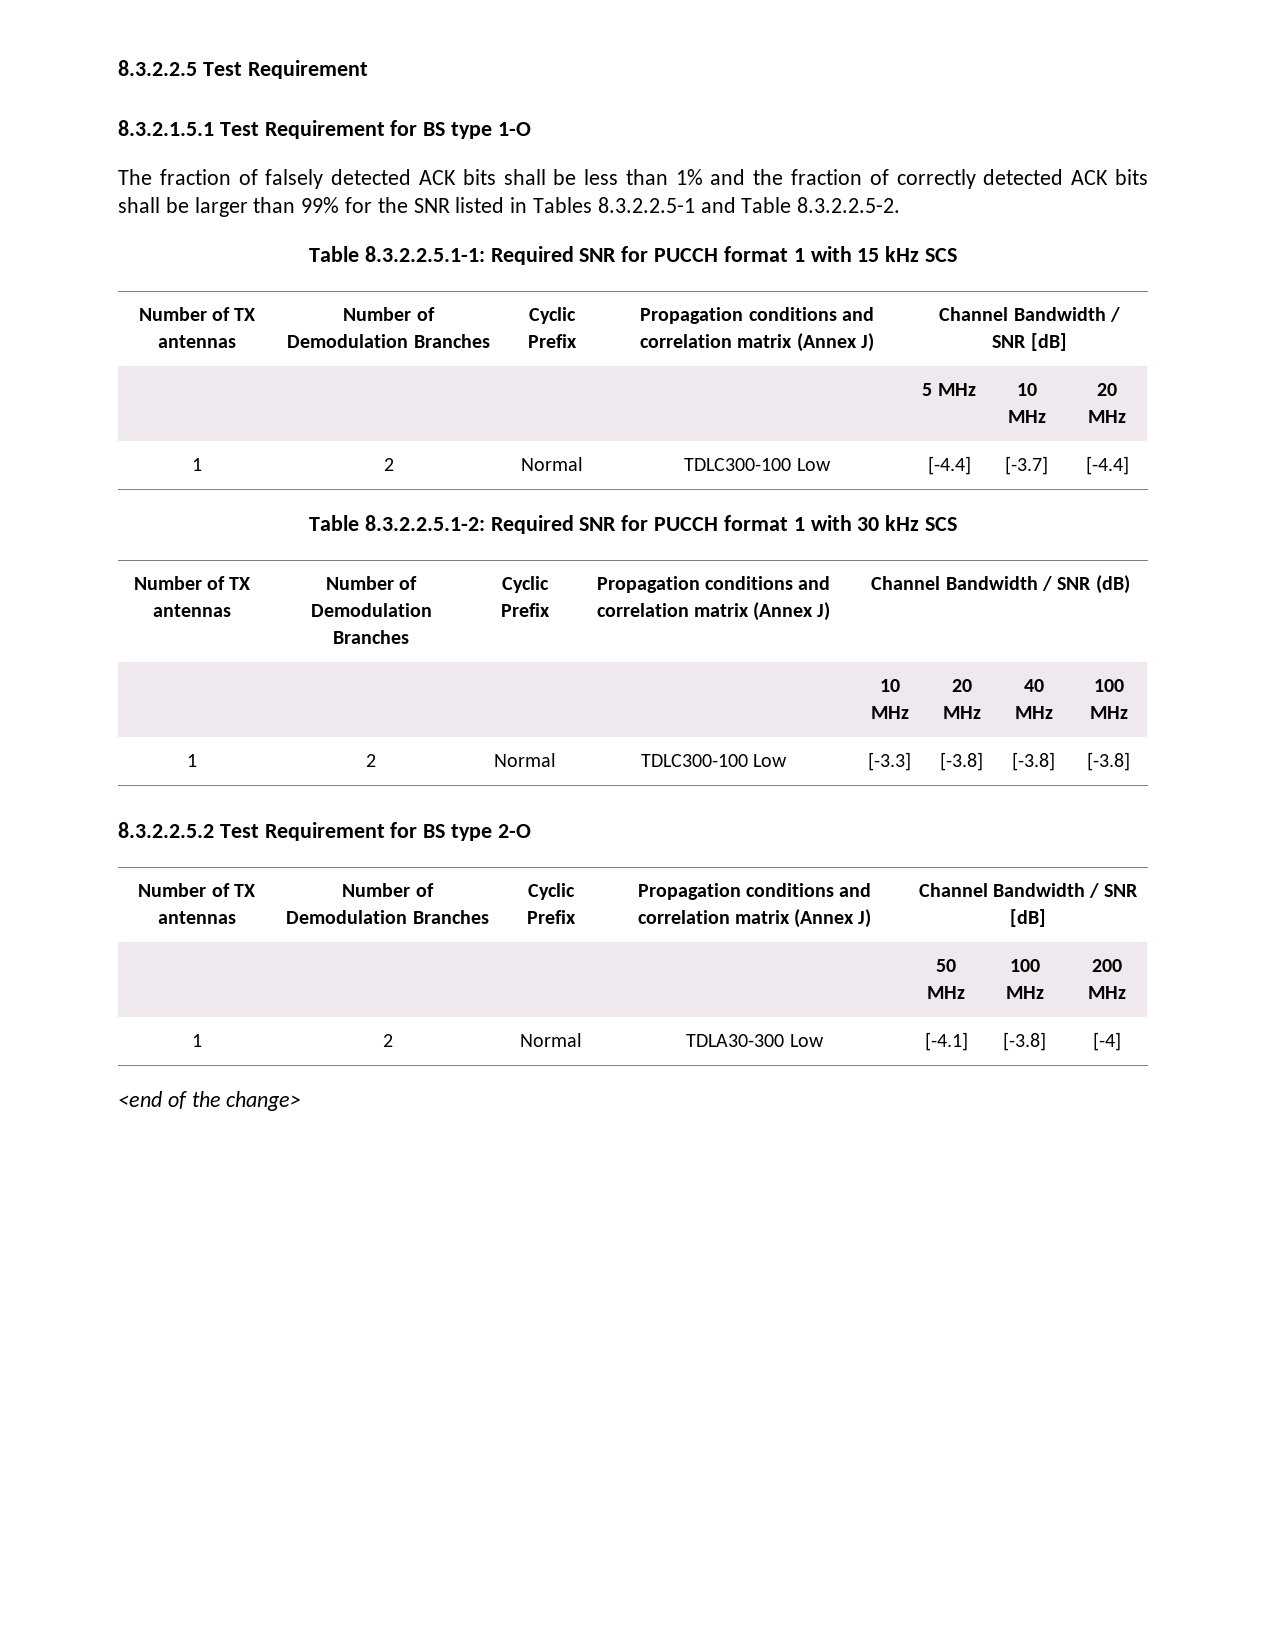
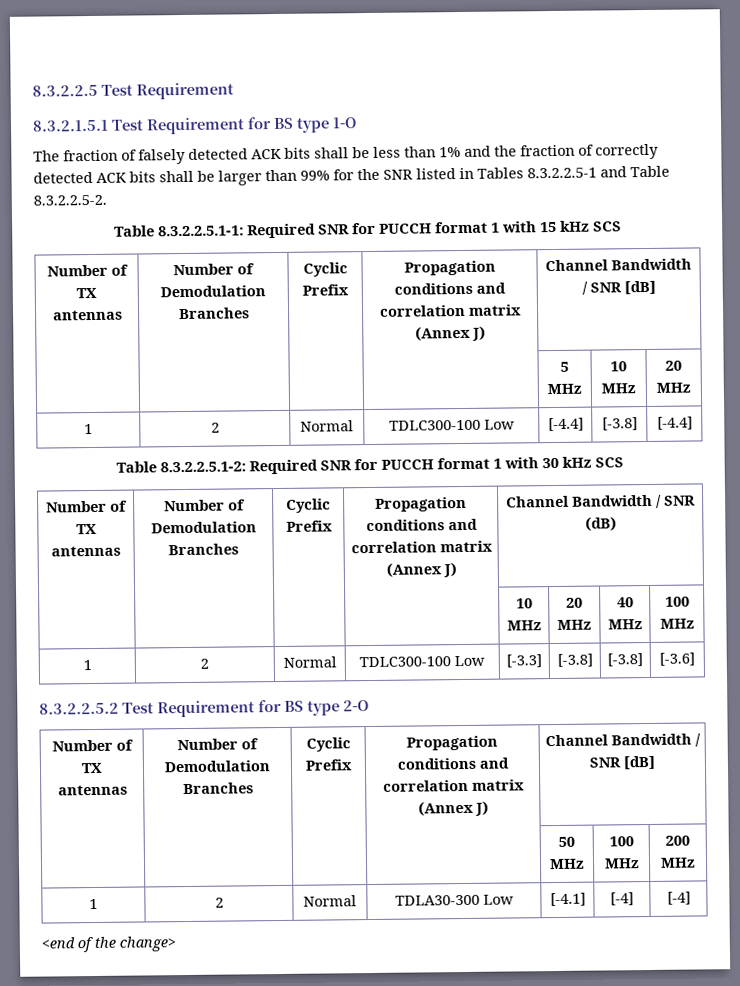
- 1 | 2 | Normal | TDLC300-100 Low | [-4.4] | [-3.7] | [-4.4]
+ 1 | 2 | Normal | TDLC300-100 Low | [-4.4] | [-3.8] | [-4.4]
- 1 | 2 | Normal | TDLC300-100 Low | [-3.3] | [-3.8] | [-3.8] | [-3.8]
+ 1 | 2 | Normal | TDLC300-100 Low | [-3.3] | [-3.8] | [-3.8] | [-3.6]
- 1 | 2 | Normal | TDLA30-300 Low | [-4.1] | [-3.8] | [-4]
+ 1 | 2 | Normal | TDLA30-300 Low | [-4.1] | [-4] | [-4]

